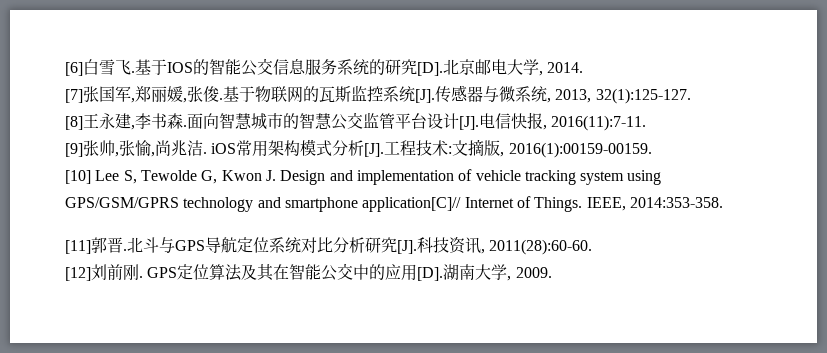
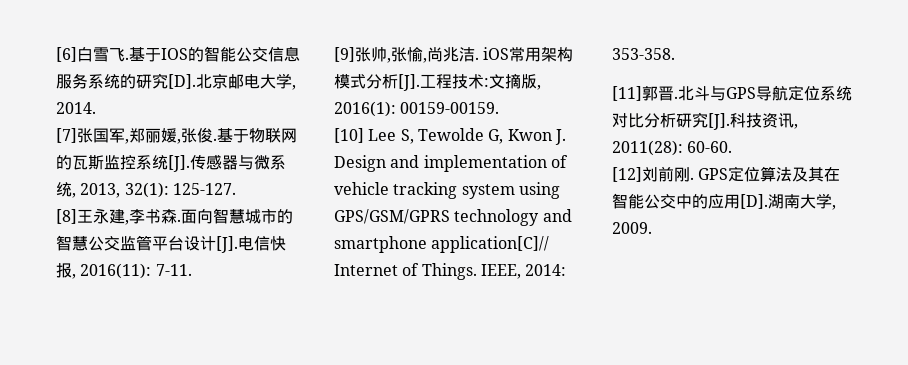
- 基于物联网的瓦斯监控系统[J].传感器与微系统, 2013, 32(1):125-127.
+ 基于物联网的瓦斯监控系统[J].传感器与微系统, 2013, 32(1): 125-127.
- 面向智慧城市的智慧公交监管平台设计[J].电信快报, 2016(11):7-11.
+ 面向智慧城市的智慧公交监管平台设计[J].电信快报, 2016(11): 7-11.
- [9]张帅,张愉,尚兆洁. iOS常用架构模式分析[J].工程技术:文摘版, 2016(1):00159-00159.
+ [9]张帅,张愉,尚兆洁. iOS常用架构模式分析[J].工程技术:文摘版, 2016(1): 00159-00159.
- IEEE, 2014:353-358.
+ IEEE, 2014: 353-358.
- 北斗与GPS导航定位系统对比分析研究[J].科技资讯, 2011(28):60-60.
+ 北斗与GPS导航定位系统对比分析研究[J].科技资讯, 2011(28): 60-60.

